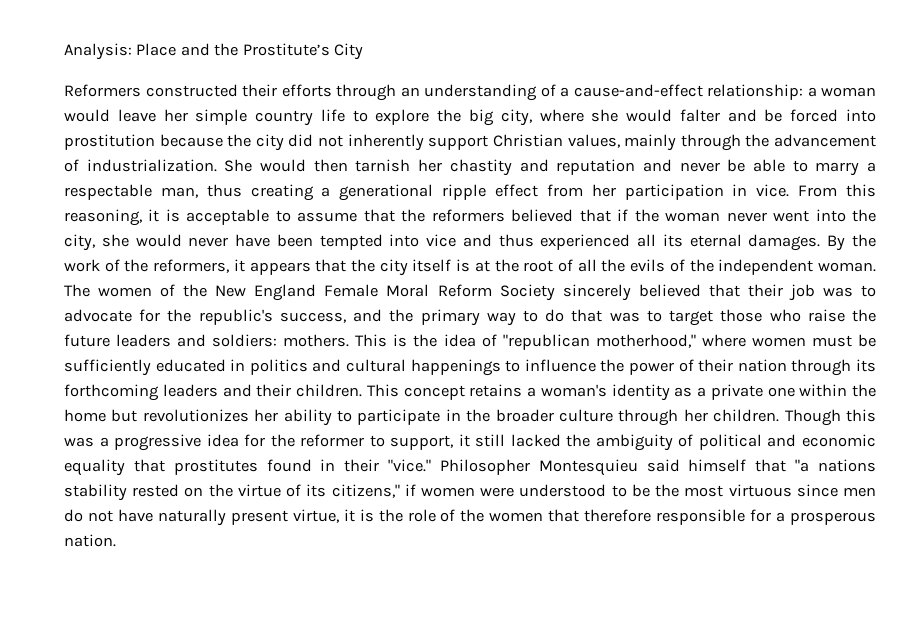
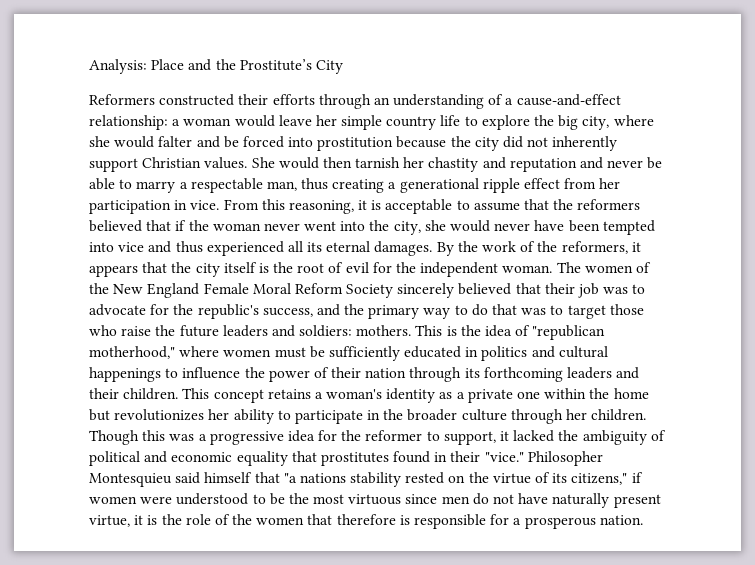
- Reformers constructed their efforts through an understanding of a cause-and-effect relationship: a woman would leave her simple country life to explore the big city, where she would falter and be forced into prostitution because the city did not inherently support Christian values, mainly through the advancement of industrialization.
+ Reformers constructed their efforts through an understanding of a cause-and-effect relationship: a woman would leave her simple country life to explore the big city, where she would falter and be forced into prostitution because the city did not inherently support Christian values.
- By the work of the reformers, it appears that the city itself is at the root of all the evils of the independent woman.
+ By the work of the reformers, it appears that the city itself is the root of evil for the independent woman.
- Though this was a progressive idea for the reformer to support, it still lacked the ambiguity of political and economic equality that prostitutes found in their "vice."
+ Though this was a progressive idea for the reformer to support, it lacked the ambiguity of political and economic equality that prostitutes found in their "vice."
- Philosopher Montesquieu said himself that "a nations stability rested on the virtue of its citizens," if women were understood to be the most virtuous since men do not have naturally present virtue, it is the role of the women that therefore responsible for a prosperous nation.
+ Philosopher Montesquieu said himself that "a nations stability rested on the virtue of its citizens," if women were understood to be the most virtuous since men do not have naturally present virtue, it is the role of the women that therefore is responsible for a prosperous nation.

